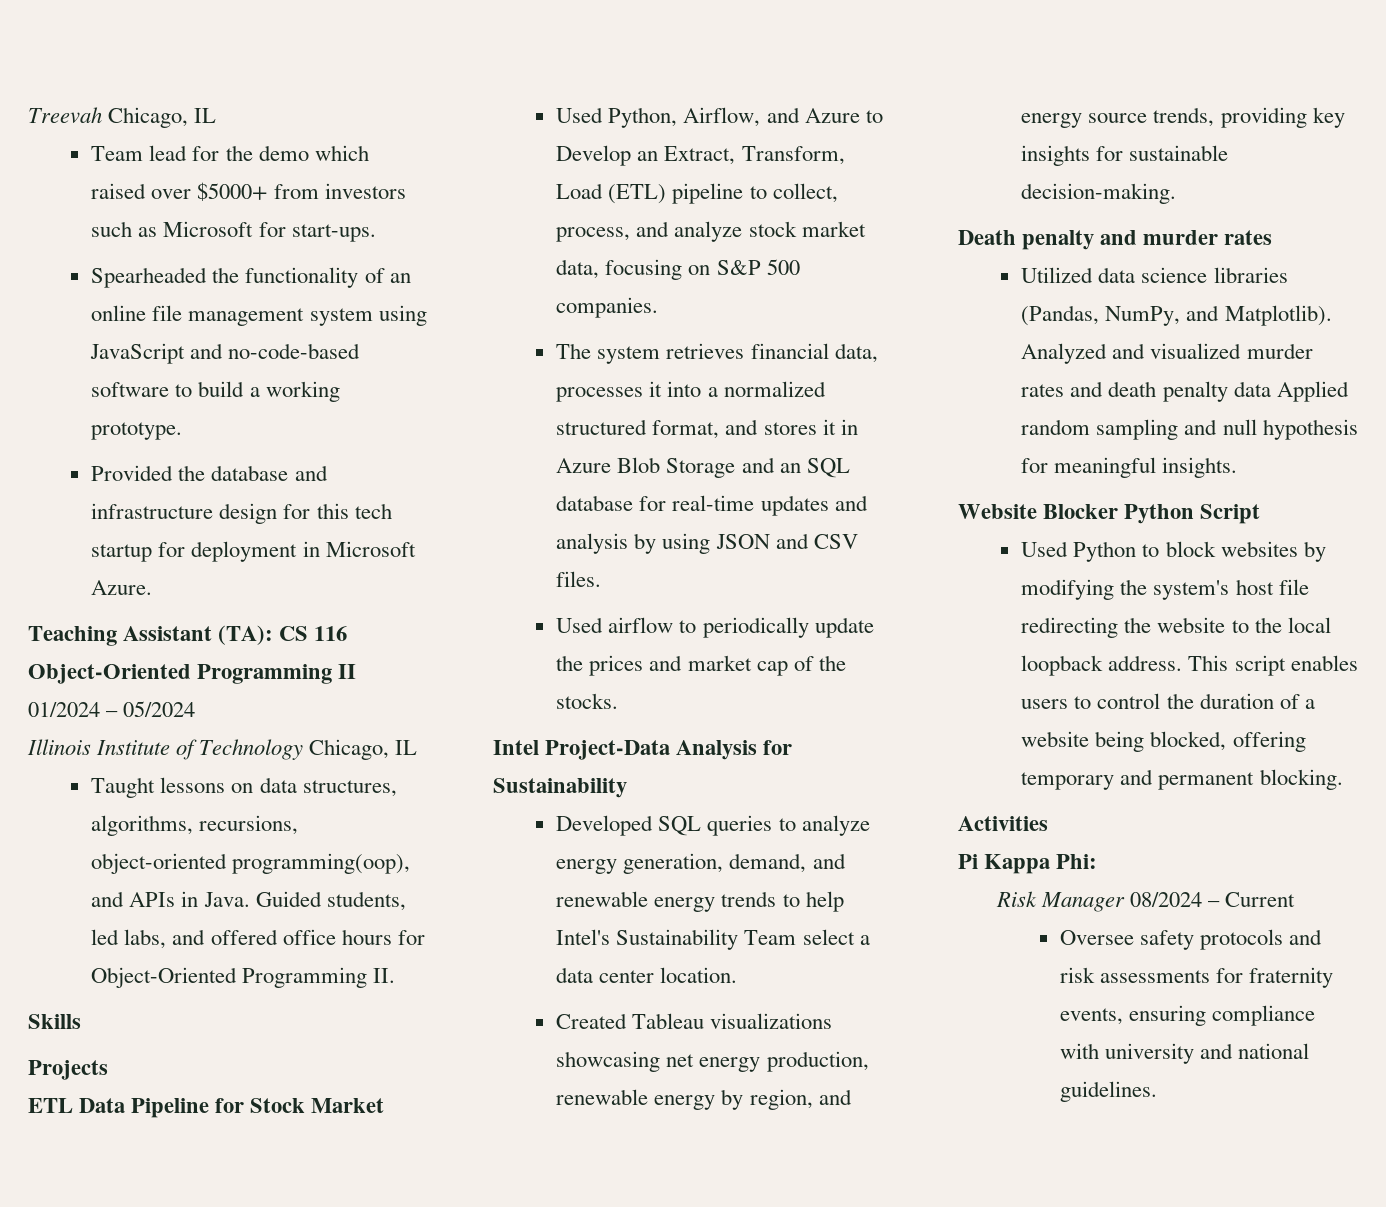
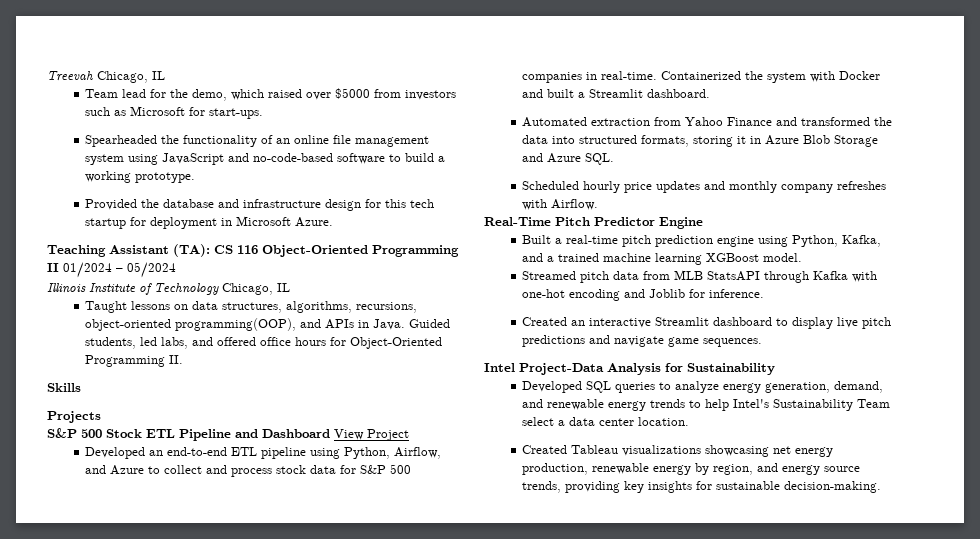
- Team lead for the demo which raised over $5000+ from investors such as Microsoft for start-ups.
+ Team lead for the demo, which raised over $5000 from investors such as Microsoft for start-ups.
- Taught lessons on data structures, algorithms, recursions, object-oriented programming(oop), and APIs in Java.
+ Taught lessons on data structures, algorithms, recursions, object-oriented programming(OOP), and APIs in Java.
- ETL Data Pipeline for Stock Market
- Used Python, Airflow, and Azure to Develop an Extract, Transform, Load (ETL) pipeline to collect, process, and analyze stock market data, focusing on S&P 500 companies.
- The system retrieves financial data, processes it into a normalized structured format, and stores it in Azure Blob Storage and an SQL database for real-time updates and analysis by using JSON and CSV files.
- Used airflow to periodically update the prices and market cap of the stocks.
+ S&P 500 Stock ETL Pipeline and Dashboard View Project
+ Developed an end-to-end ETL pipeline using Python, Airflow, and Azure to collect and process stock data for S&P 500 companies in real-time. Containerized the system with Docker and built a Streamlit dashboard.
+ Automated extraction from Yahoo Finance and transformed the data into structured formats, storing it in Azure Blob Storage and Azure SQL.
+ Scheduled hourly price updates and monthly company refreshes with Airflow.
+ Real-Time Pitch Predictor Engine
+ Built a real-time pitch prediction engine using Python, Kafka, and a trained machine learning XGBoost model.
+ Streamed pitch data from MLB StatsAPI through Kafka with one-hot encoding and Joblib for inference.
+ Created an interactive Streamlit dashboard to display live pitch predictions and navigate game sequences.
- Death penalty and murder rates
- Utilized data science libraries (Pandas, NumPy, and Matplotlib). Analyzed and visualized murder rates and death penalty data Applied random sampling and null hypothesis for meaningful insights.
- Website Blocker Python Script
- Used Python to block websites by modifying the system's host file redirecting the website to the local loopback address. This script enables users to control the duration of a website being blocked, offering temporary and permanent blocking.
- Activities
- Pi Kappa Phi:
- Risk Manager 08/2024 – Current
- Oversee safety protocols and risk assessments for fraternity events, ensuring compliance with university and national guidelines.

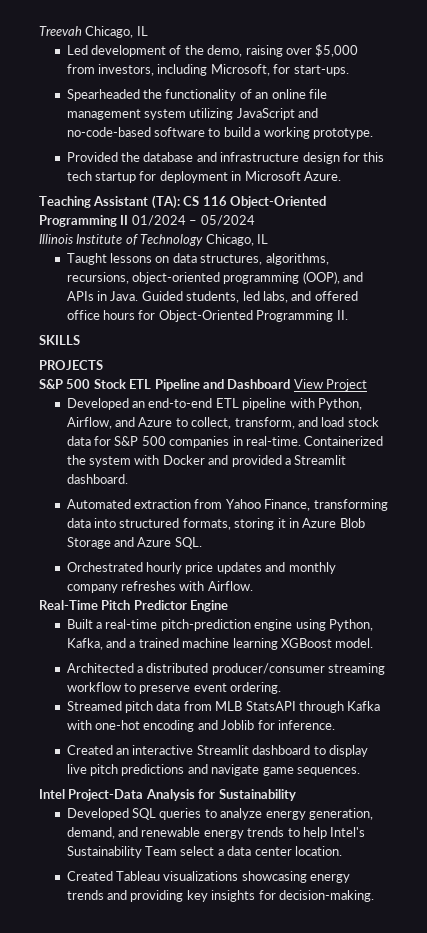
- Team lead for the demo, which raised over $5000 from investors such as Microsoft for start-ups.
+ Led development of the demo, raising over $5,000 from investors, including Microsoft, for start-ups.
- Spearheaded the functionality of an online file management system using JavaScript and no-code-based software to build a working prototype.
+ Spearheaded the functionality of an online file management system utilizing JavaScript and no-code-based software to build a working prototype.
- Taught lessons on data structures, algorithms, recursions, object-oriented programming(OOP), and APIs in Java.
+ Taught lessons on data structures, algorithms, recursions, object-oriented programming (OOP), and APIs in Java.
- Skills
- Projects
+ SKILLS
+ PROJECTS
- Developed an end-to-end ETL pipeline using Python, Airflow, and Azure to collect and process stock data for S&P 500 companies in real-time.
+ Developed an end-to-end ETL pipeline with Python, Airflow, and Azure to collect, transform, and load stock data for S&P 500 companies in real-time.
- Containerized the system with Docker and built a Streamlit dashboard.
+ Containerized the system with Docker and provided a Streamlit dashboard.
- Automated extraction from Yahoo Finance and transformed the data into structured formats, storing it in Azure Blob Storage and Azure SQL.
+ Automated extraction from Yahoo Finance, transforming data into structured formats, storing it in Azure Blob Storage and Azure SQL.
- Scheduled hourly price updates and monthly company refreshes with Airflow.
+ Orchestrated hourly price updates and monthly company refreshes with Airflow.
- Built a real-time pitch prediction engine using Python, Kafka, and a trained machine learning XGBoost model.
+ Built a real-time pitch-prediction engine using Python, Kafka, and a trained machine learning XGBoost model.
+ Architected a distributed producer/consumer streaming workflow to preserve event ordering.
- Created Tableau visualizations showcasing net energy production, renewable energy by region, and energy source trends, providing key insights for sustainable decision-making.
+ Created Tableau visualizations showcasing energy trends and providing key insights for decision-making.

